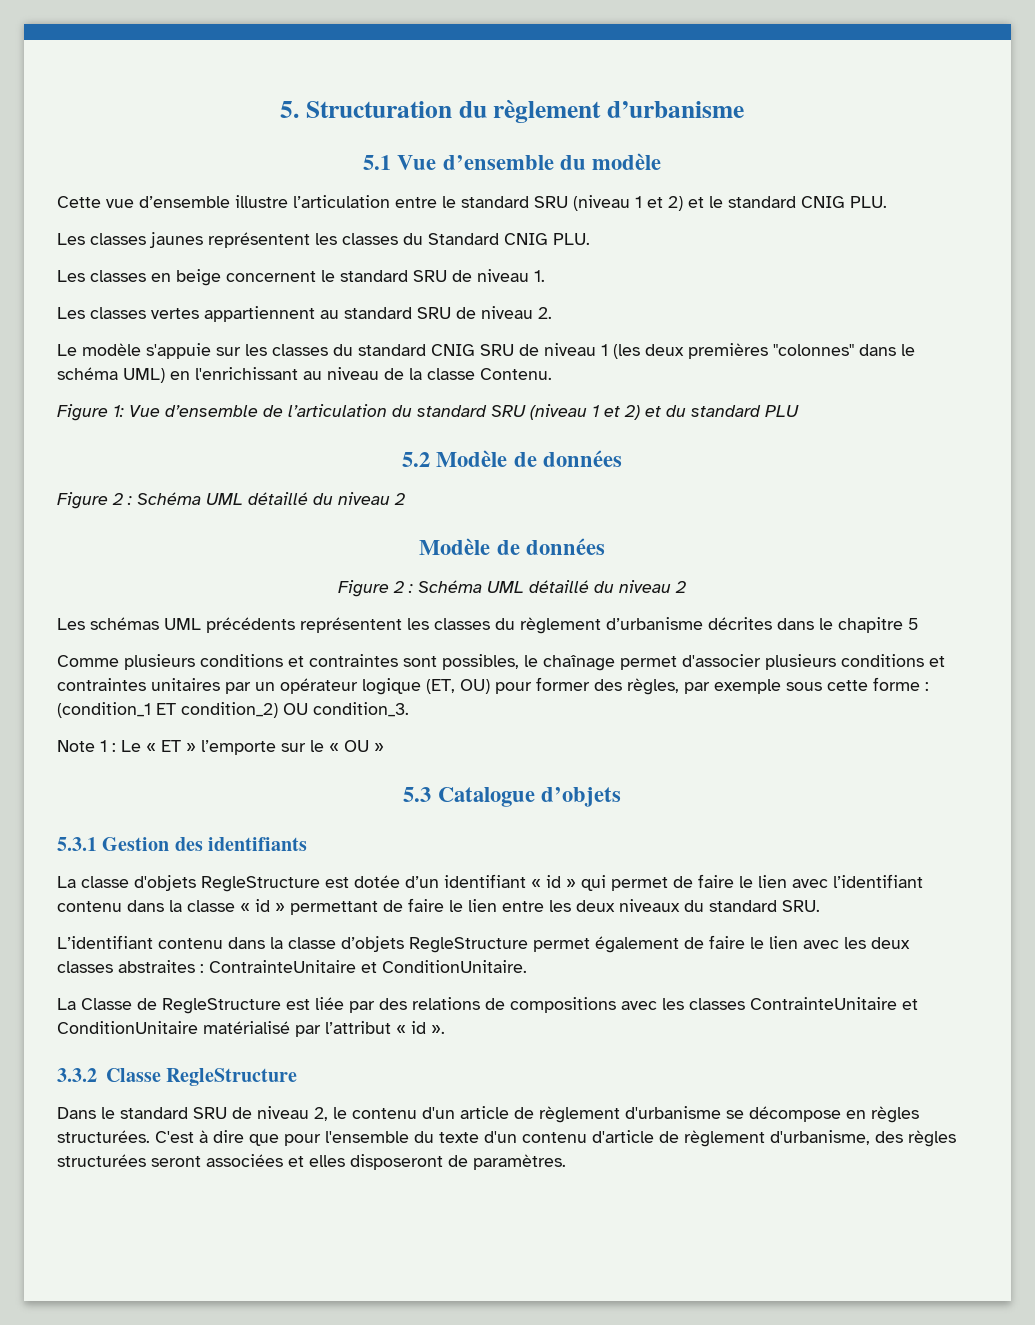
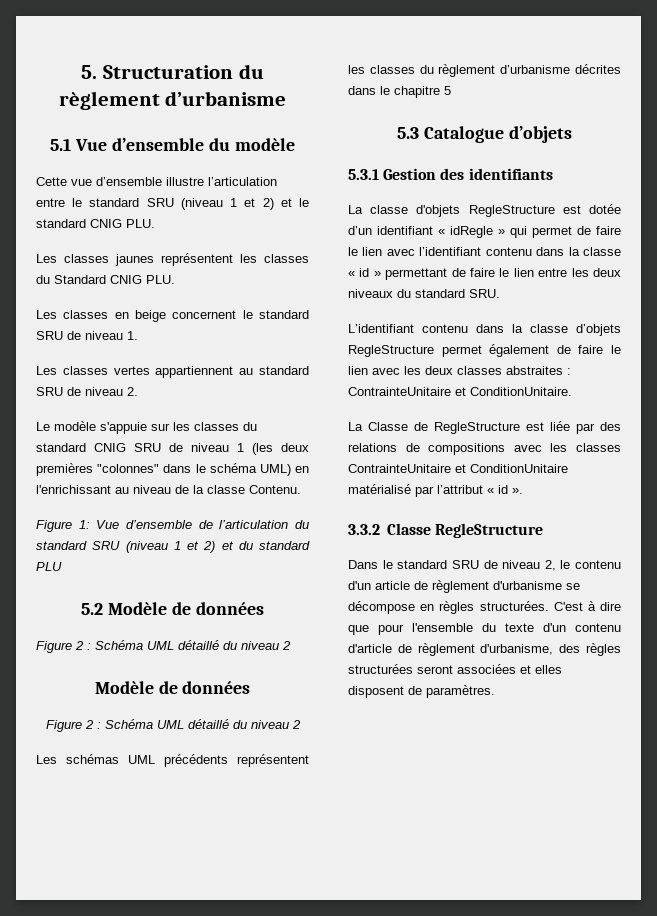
- Comme plusieurs conditions et contraintes sont possibles, le chaînage permet d'associer plusieurs conditions et contraintes unitaires par un opérateur logique (ET, OU) pour former des règles, par exemple sous cette forme : (condition_1 ET condition_2) OU condition_3.
- Note 1 : Le « ET » l’emporte sur le « OU »
- La classe d'objets RegleStructure est dotée d’un identifiant « id » qui permet de faire le lien avec l’identifiant contenu dans la classe « id » permettant de faire le lien entre les deux niveaux du standard SRU.
+ La classe d'objets RegleStructure est dotée d’un identifiant « idRegle » qui permet de faire le lien avec l’identifiant contenu dans la classe « id » permettant de faire le lien entre les deux niveaux du standard SRU.
- C'est à dire que pour l'ensemble du texte d'un contenu d'article de règlement d'urbanisme, des règles structurées seront associées et elles disposeront de paramètres.
+ C'est à dire que pour l'ensemble du texte d'un contenu d'article de règlement d'urbanisme, des règles structurées seront associées et elles disposent de paramètres.

